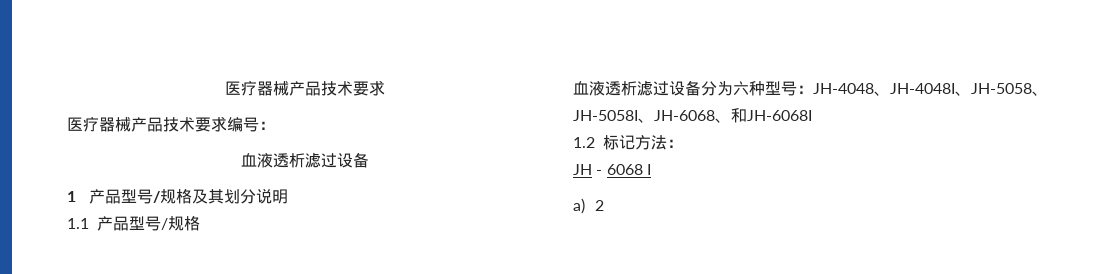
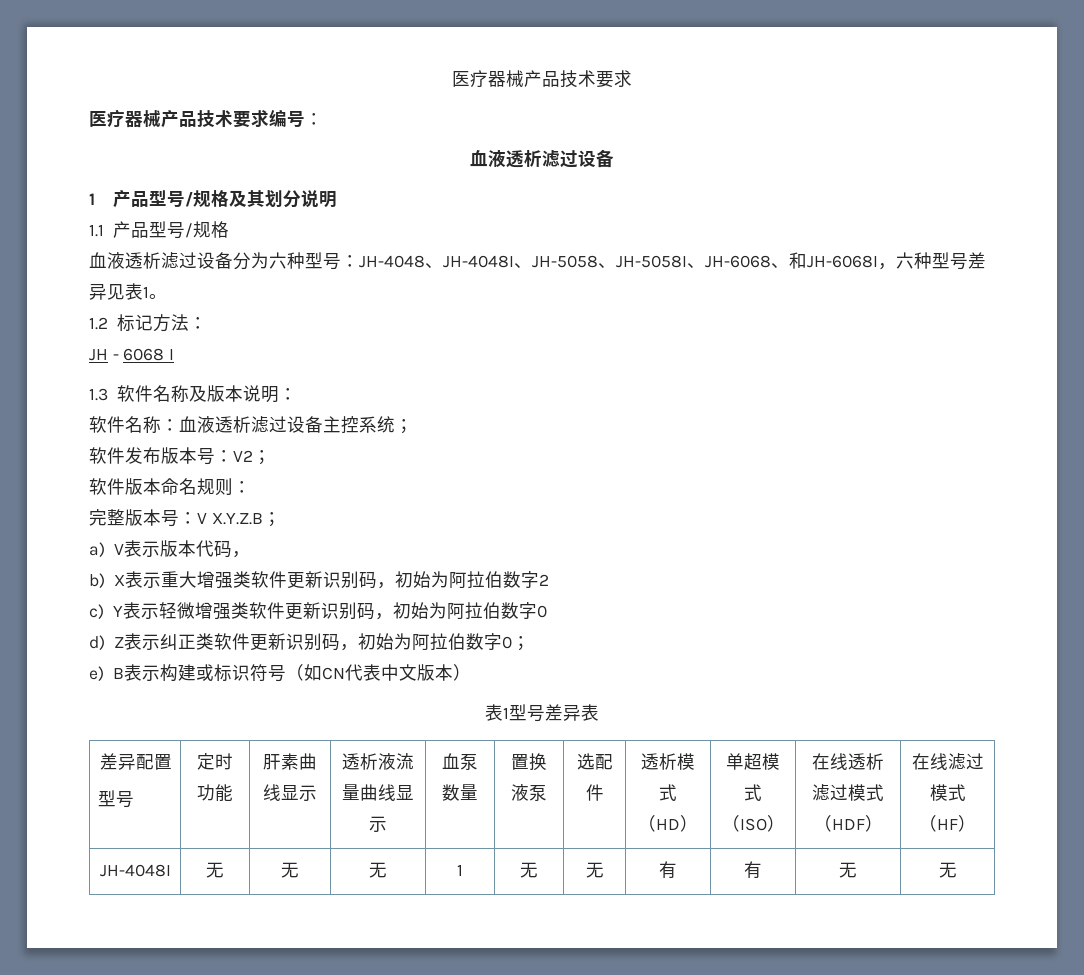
- 血液透析滤过设备分为六种型号：JH-4048、JH-4048I、JH-5058、JH-5058I、JH-6068、和JH-6068I
+ 血液透析滤过设备分为六种型号：JH-4048、JH-4048I、JH-5058、JH-5058I、JH-6068、和JH-6068I，六种型号差异见表1。
- a) 2
+ 1.3软件名称及版本说明：
+ 软件名称：血液透析滤过设备主控系统；
+ 软件发布版本号：V2；
+ 软件版本命名规则：
+ 完整版本号：V X.Y.Z.B；
+ a) V表示版本代码，
+ b) X表示重大增强类软件更新识别码，初始为阿拉伯数字2
+ c) Y表示轻微增强类软件更新识别码，初始为阿拉伯数字0
+ d) Z表示纠正类软件更新识别码，初始为阿拉伯数字0；
+ e) B表示构建或标识符号（如CN代表中文版本）
+ 表1型号差异表
+ 差异配置
+ 型号 | 定时功能 | 肝素曲线显示 | 透析液流量曲线显示 | 血泵数量 | 置换液泵 | 选配件 | 透析模式（HD） | 单超模式（ISO） | 在线透析滤过模式（HDF） | 在线滤过模式（HF）
+ JH-4048I | 无 | 无 | 无 | 1 | 无 | 无 | 有 | 有 | 无 | 无

